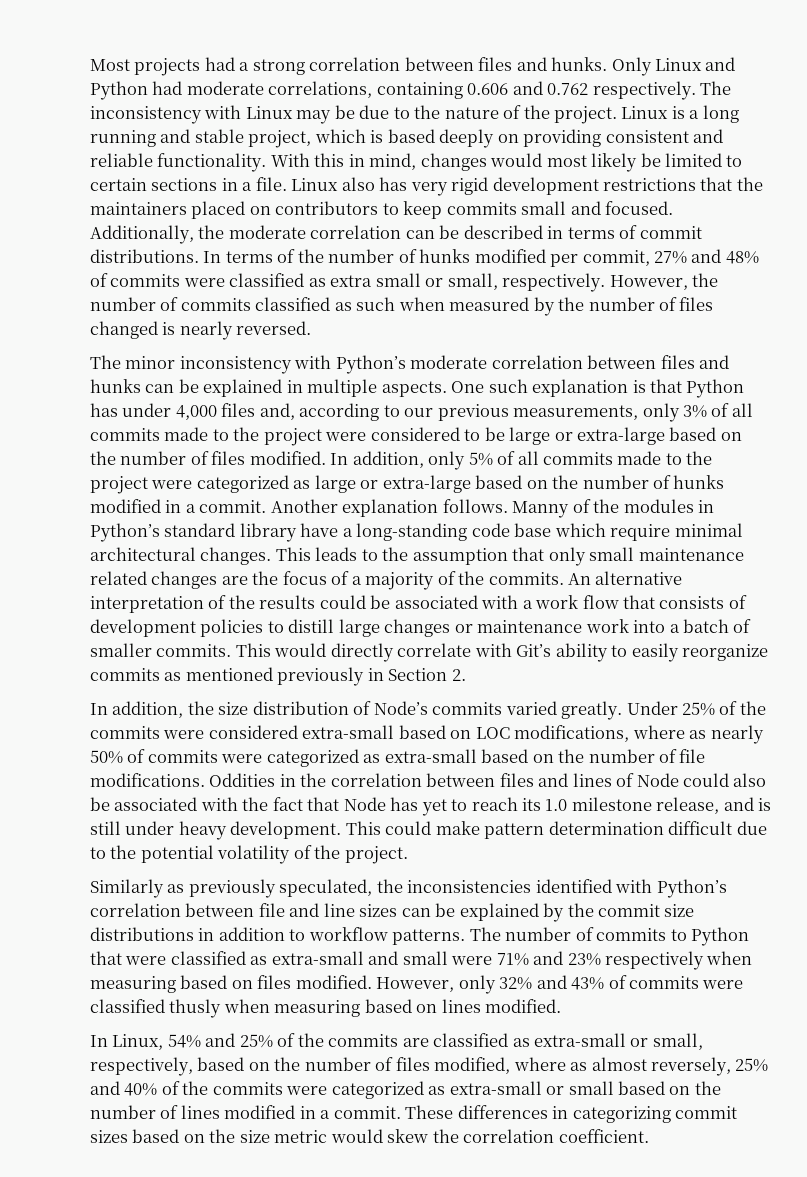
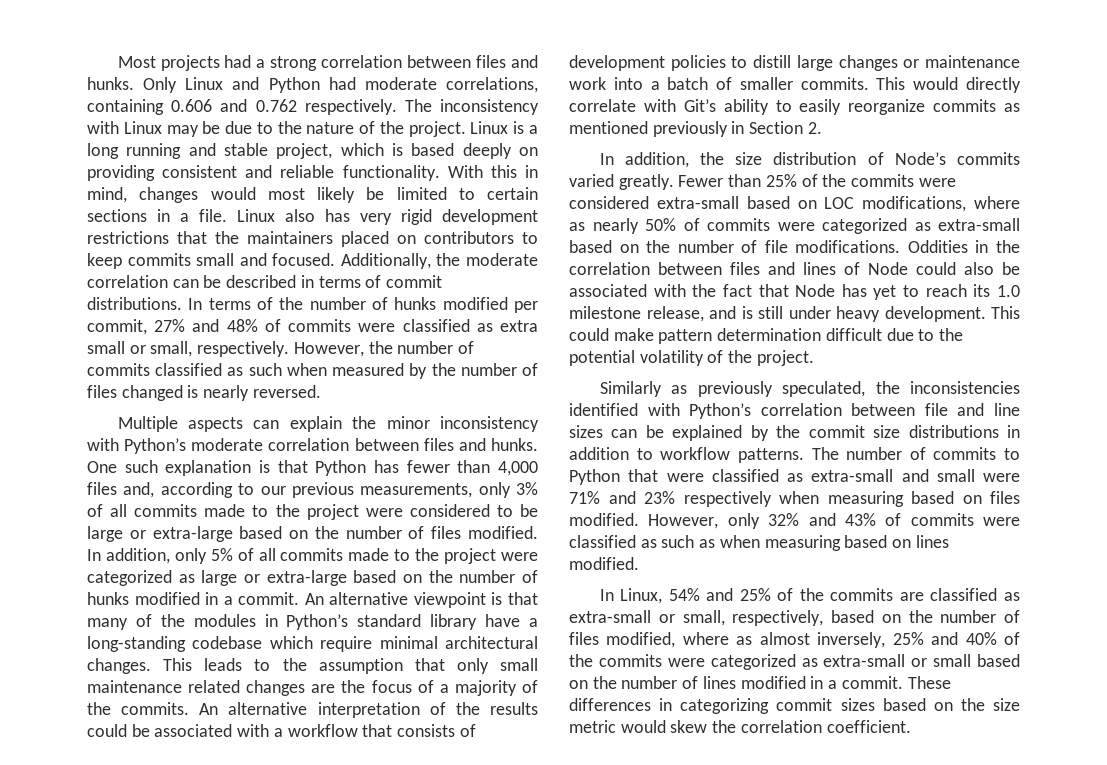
- The minor inconsistency with Python’s moderate correlation between files and hunks can be explained in multiple aspects.
+ Multiple aspects can explain the minor inconsistency with Python’s moderate correlation between files and hunks.
- One such explanation is that Python has under 4,000 files and, according to our previous measurements, only 3% of all commits made to the project were considered to be large or extra-large based on the number of files modified.
+ One such explanation is that Python has fewer than 4,000 files and, according to our previous measurements, only 3% of all commits made to the project were considered to be large or extra-large based on the number of files modified.
- Another explanation follows. Manny of the modules in Python’s standard library have a long-standing code base which require minimal architectural changes.
+ An alternative viewpoint is that many of the modules in Python’s standard library have a long-standing codebase which require minimal architectural changes.
- An alternative interpretation of the results could be associated with a work flow that consists of development policies to distill large changes or maintenance work into a batch of smaller commits.
+ An alternative interpretation of the results could be associated with a workflow that consists of development policies to distill large changes or maintenance work into a batch of smaller commits.
- Under 25% of the commits were considered extra-small based on LOC modifications, where as nearly 50% of commits were categorized as extra-small based on the number of file modifications.
+ Fewer than 25% of the commits were considered extra-small based on LOC modifications, where as nearly 50% of commits were categorized as extra-small based on the number of file modifications.
- However, only 32% and 43% of commits were classified thusly when measuring based on lines modified.
+ However, only 32% and 43% of commits were classified as such as when measuring based on lines modified.
- In Linux, 54% and 25% of the commits are classified as extra-small or small, respectively, based on the number of files modified, where as almost reversely, 25% and 40% of the commits were categorized as extra-small or small based on the number of lines modified in a commit.
+ In Linux, 54% and 25% of the commits are classified as extra-small or small, respectively, based on the number of files modified, where as almost inversely, 25% and 40% of the commits were categorized as extra-small or small based on the number of lines modified in a commit.

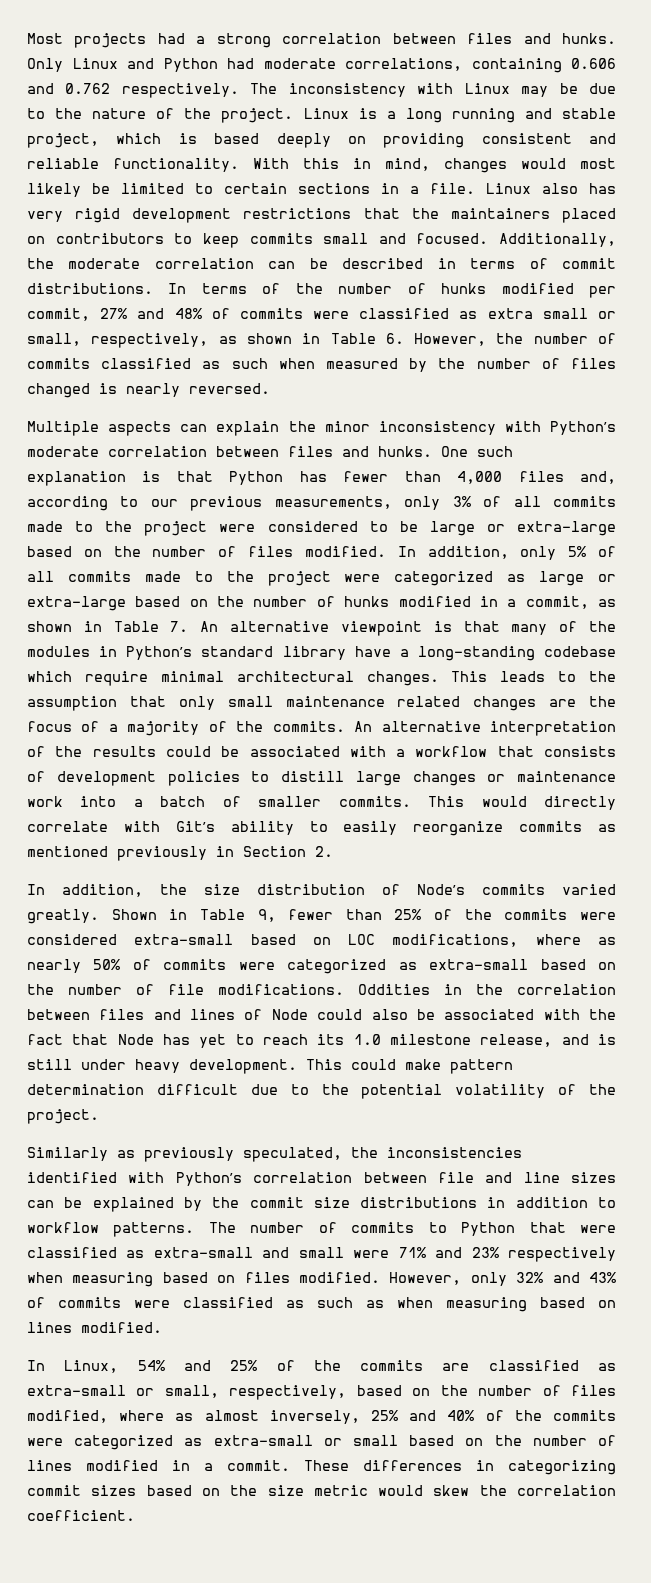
- In terms of the number of hunks modified per commit, 27% and 48% of commits were classified as extra small or small, respectively. However, the number of commits classified as such when measured by the number of files changed is nearly reversed.
+ In terms of the number of hunks modified per commit, 27% and 48% of commits were classified as extra small or small, respectively, as shown in Table 6. However, the number of commits classified as such when measured by the number of files changed is nearly reversed.
- In addition, only 5% of all commits made to the project were categorized as large or extra-large based on the number of hunks modified in a commit. An alternative viewpoint is that many of the modules in Python’s standard library have a long-standing codebase which require minimal architectural changes.
+ In addition, only 5% of all commits made to the project were categorized as large or extra-large based on the number of hunks modified in a commit, as shown in Table 7. An alternative viewpoint is that many of the modules in Python’s standard library have a long-standing codebase which require minimal architectural changes.
- Fewer than 25% of the commits were considered extra-small based on LOC modifications, where as nearly 50% of commits were categorized as extra-small based on the number of file modifications.
+ Shown in Table 9, fewer than 25% of the commits were considered extra-small based on LOC modifications, where as nearly 50% of commits were categorized as extra-small based on the number of file modifications.

